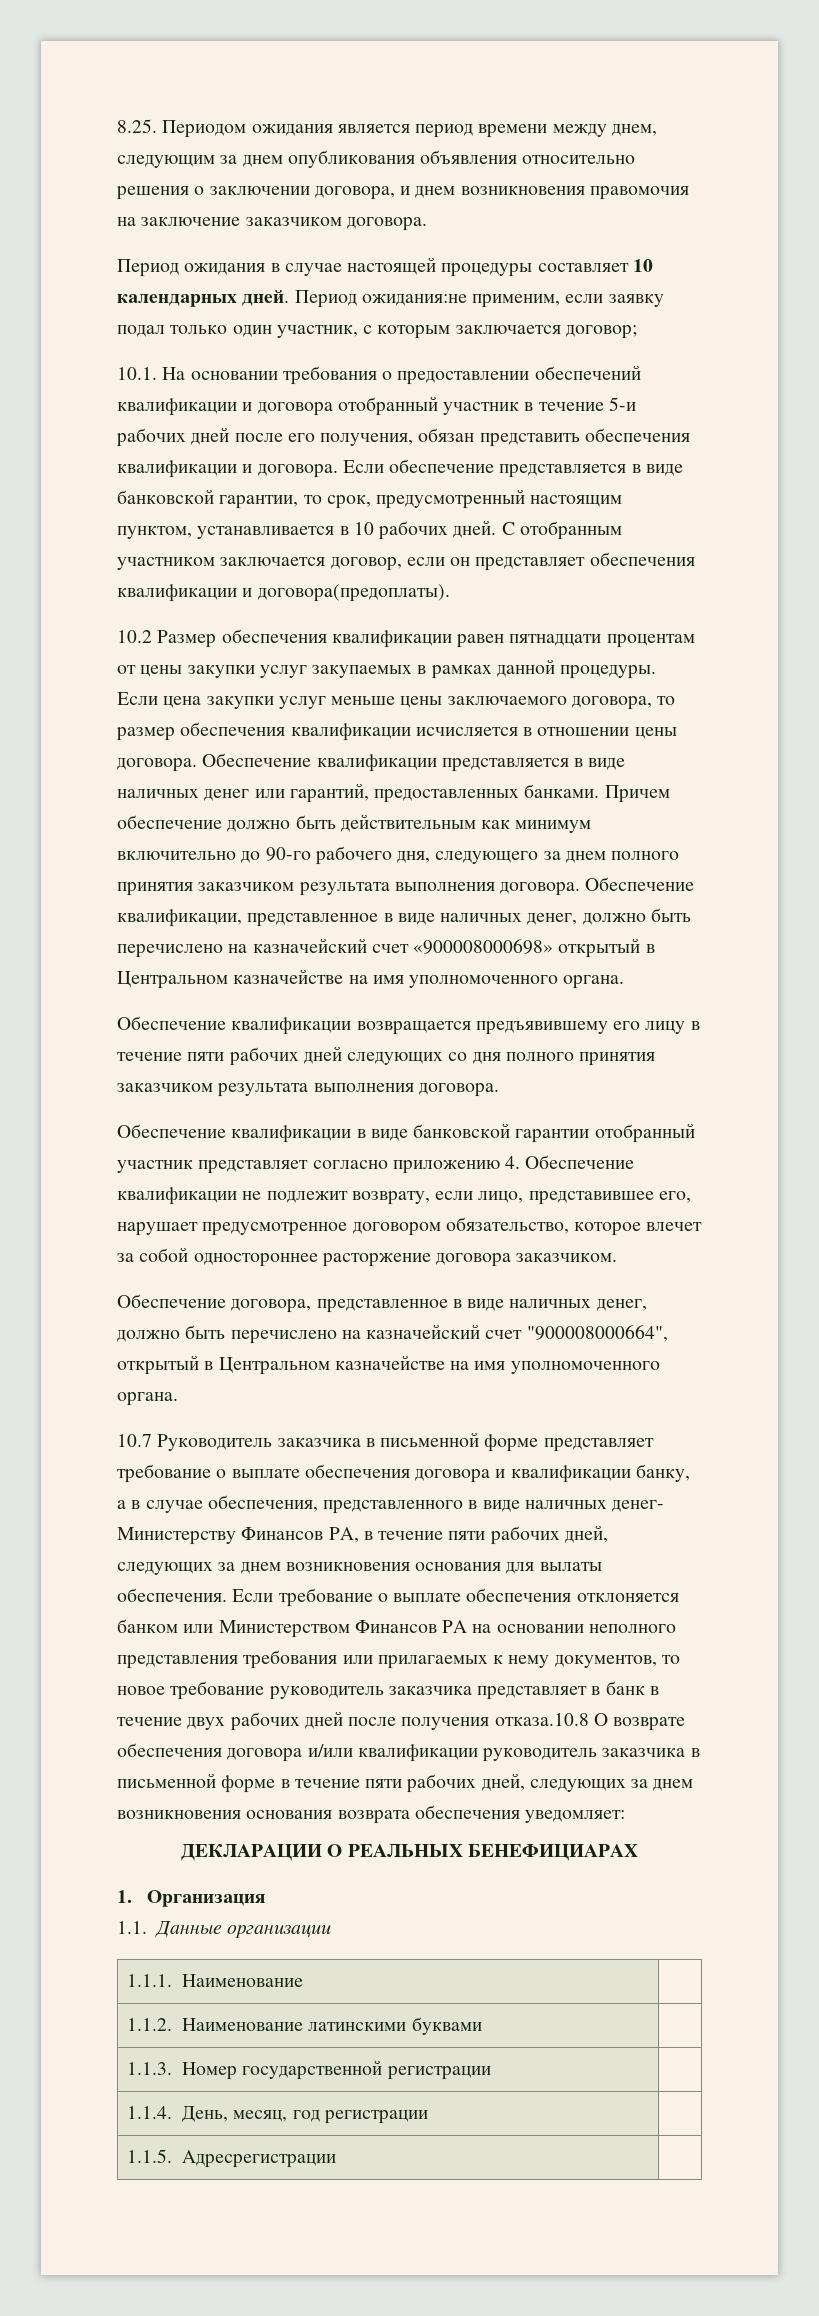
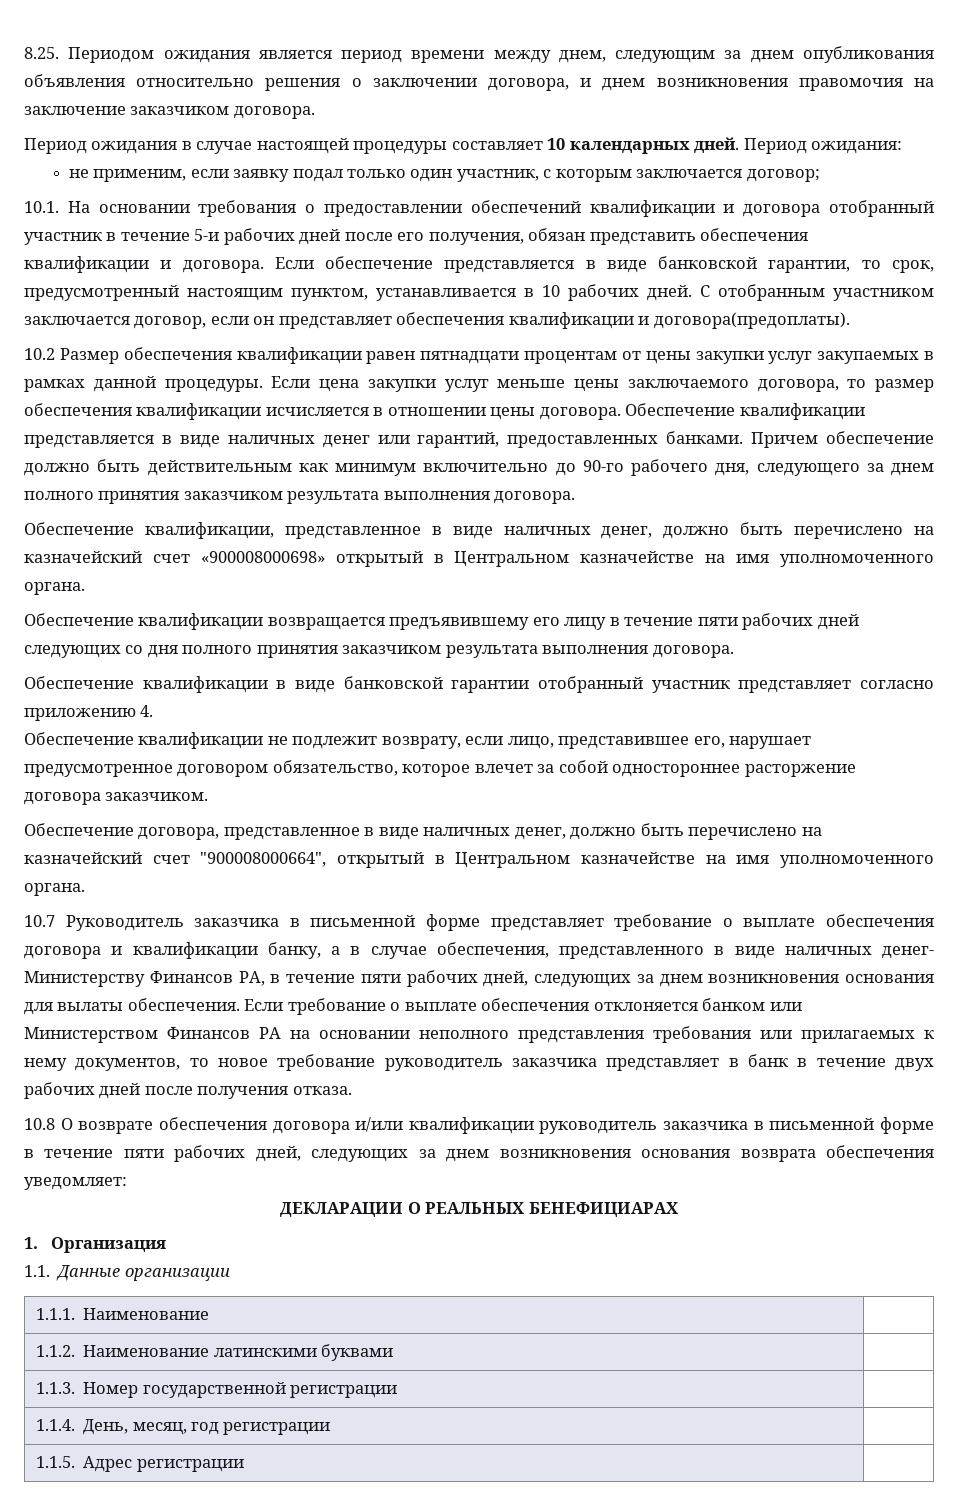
- Период ожидания:не применим, если заявку подал только один участник, с которым заключается договор;
+ Период ожидания:
+ не применим, если заявку подал только один участник, с которым заключается договор;
- Причем обеспечение должно быть действительным как минимум включительно до 90-го рабочего дня, следующего за днем полного принятия заказчиком результата выполнения договора. Обеспечение квалификации, представленное в виде наличных денег, должно быть перечислено на казначейский счет «900008000698» открытый в Центральном казначействе на имя уполномоченного органа.
+ Причем обеспечение должно быть действительным как минимум включительно до 90-го рабочего дня, следующего за днем полного принятия заказчиком результата выполнения договора.
+ Обеспечение квалификации, представленное в виде наличных денег, должно быть перечислено на казначейский счет «900008000698» открытый в Центральном казначействе на имя уполномоченного органа.
- Обеспечение квалификации в виде банковской гарантии отобранный участник представляет согласно приложению 4. Обеспечение квалификации не подлежит возврату, если лицо, представившее его, нарушает предусмотренное договором обязательство, которое влечет за собой одностороннее расторжение договора заказчиком.
+ Обеспечение квалификации в виде банковской гарантии отобранный участник представляет согласно приложению 4.
+ Обеспечение квалификации не подлежит возврату, если лицо, представившее его, нарушает предусмотренное договором обязательство, которое влечет за собой одностороннее расторжение договора заказчиком.
- Если требование о выплате обеспечения отклоняется банком или Министерством Финансов РА на основании неполного представления требования или прилагаемых к нему документов, то новое требование руководитель заказчика представляет в банк в течение двух рабочих дней после получения отказа.10.8 О возврате обеспечения договора и/или квалификации руководитель заказчика в письменной форме в течение пяти рабочих дней, следующих за днем возникновения основания возврата обеспечения уведомляет:
+ Если требование о выплате обеспечения отклоняется банком или Министерством Финансов РА на основании неполного представления требования или прилагаемых к нему документов, то новое требование руководитель заказчика представляет в банк в течение двух рабочих дней после получения отказа.
+ 10.8 О возврате обеспечения договора и/или квалификации руководитель заказчика в письменной форме в течение пяти рабочих дней, следующих за днем возникновения основания возврата обеспечения уведомляет:
- 1.1.5. Адресрегистрации |
+ 1.1.5. Адрес регистрации |

